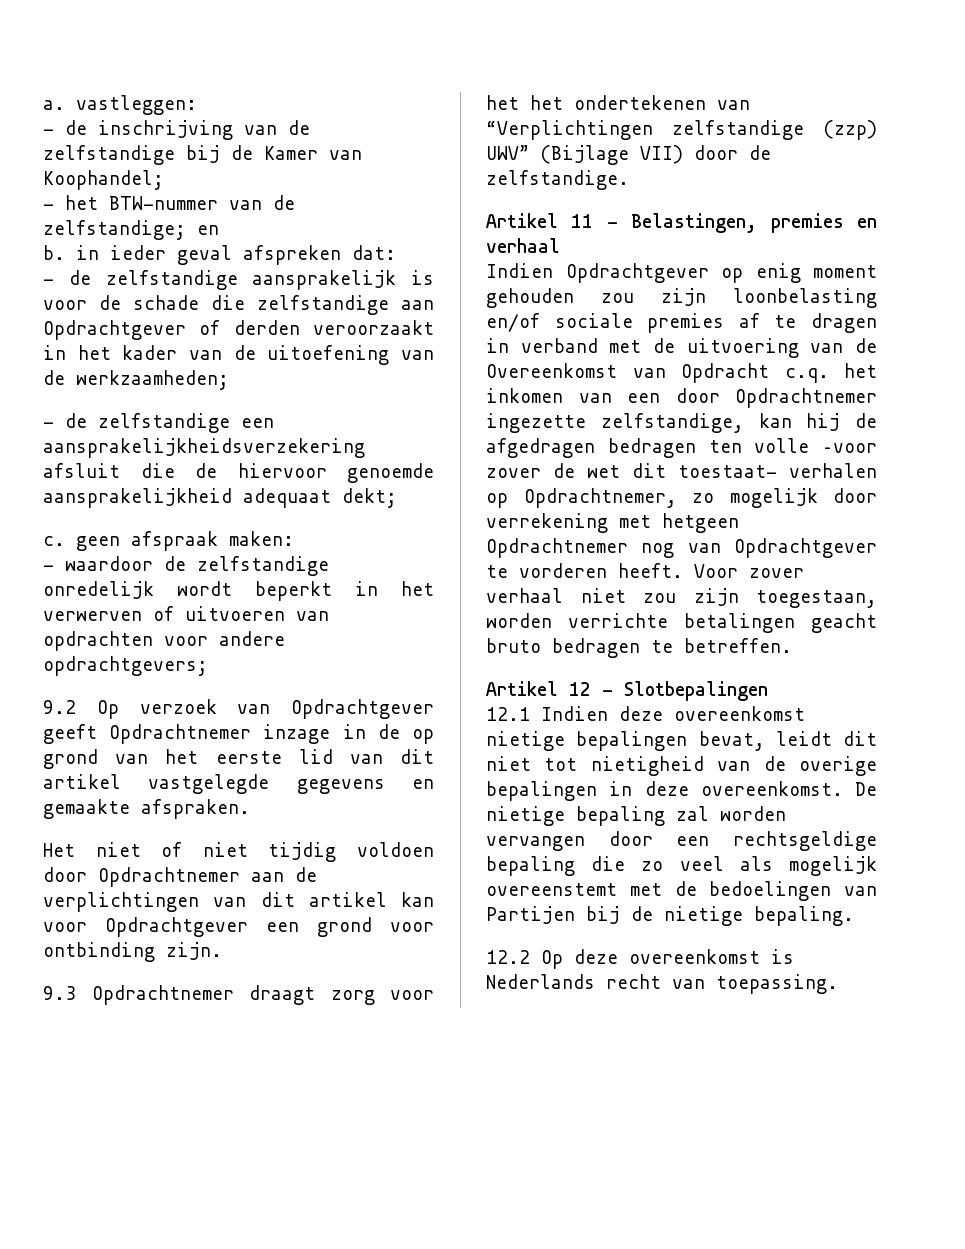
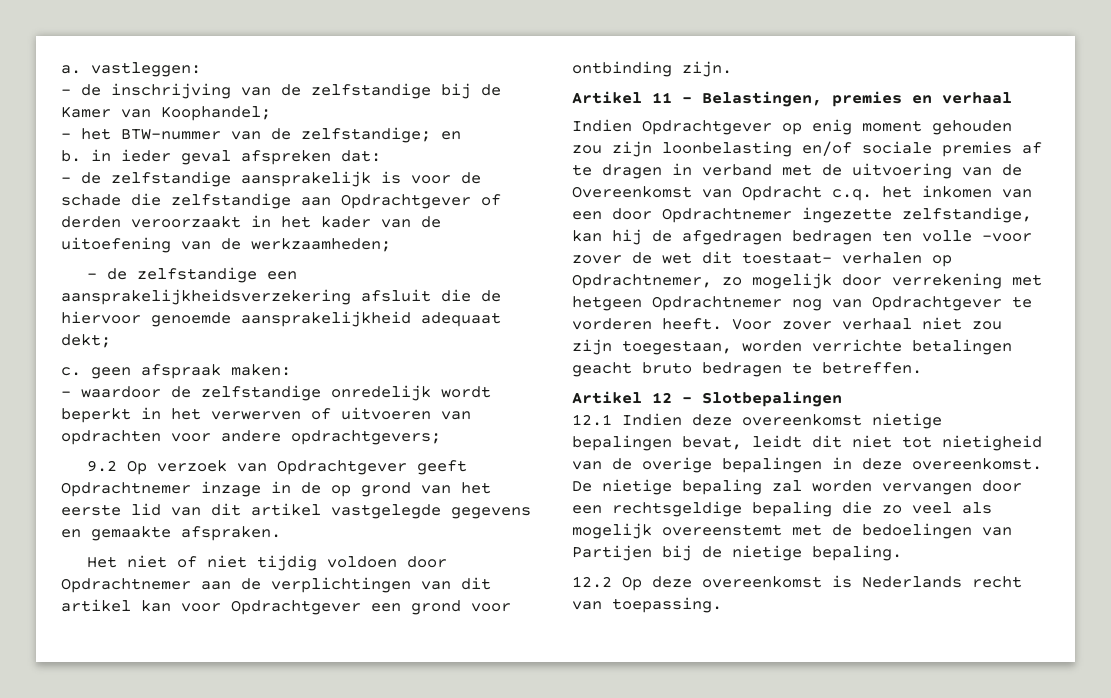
- 9.3 Opdrachtnemer draagt zorg voor het het ondertekenen van “Verplichtingen zelfstandige (zzp) UWV” (Bijlage VII) door de zelfstandige.

